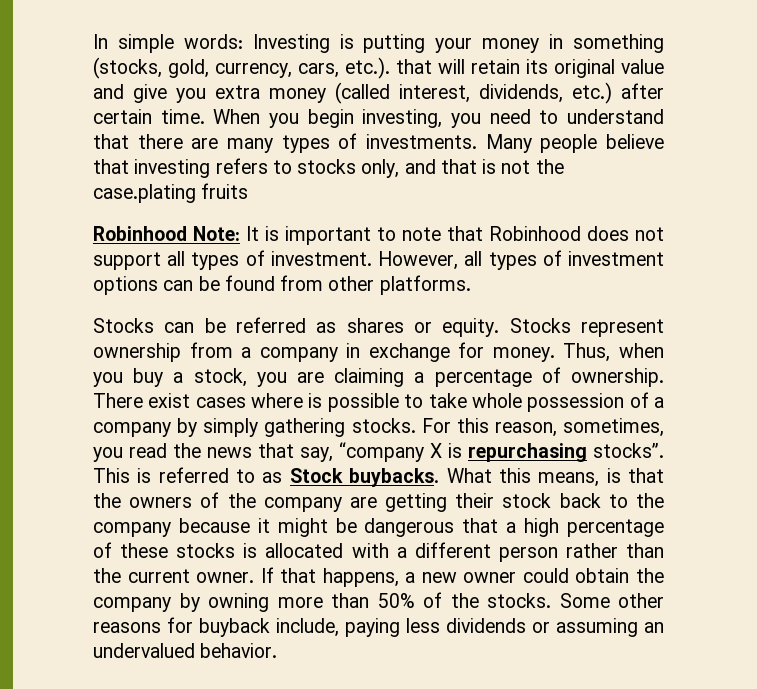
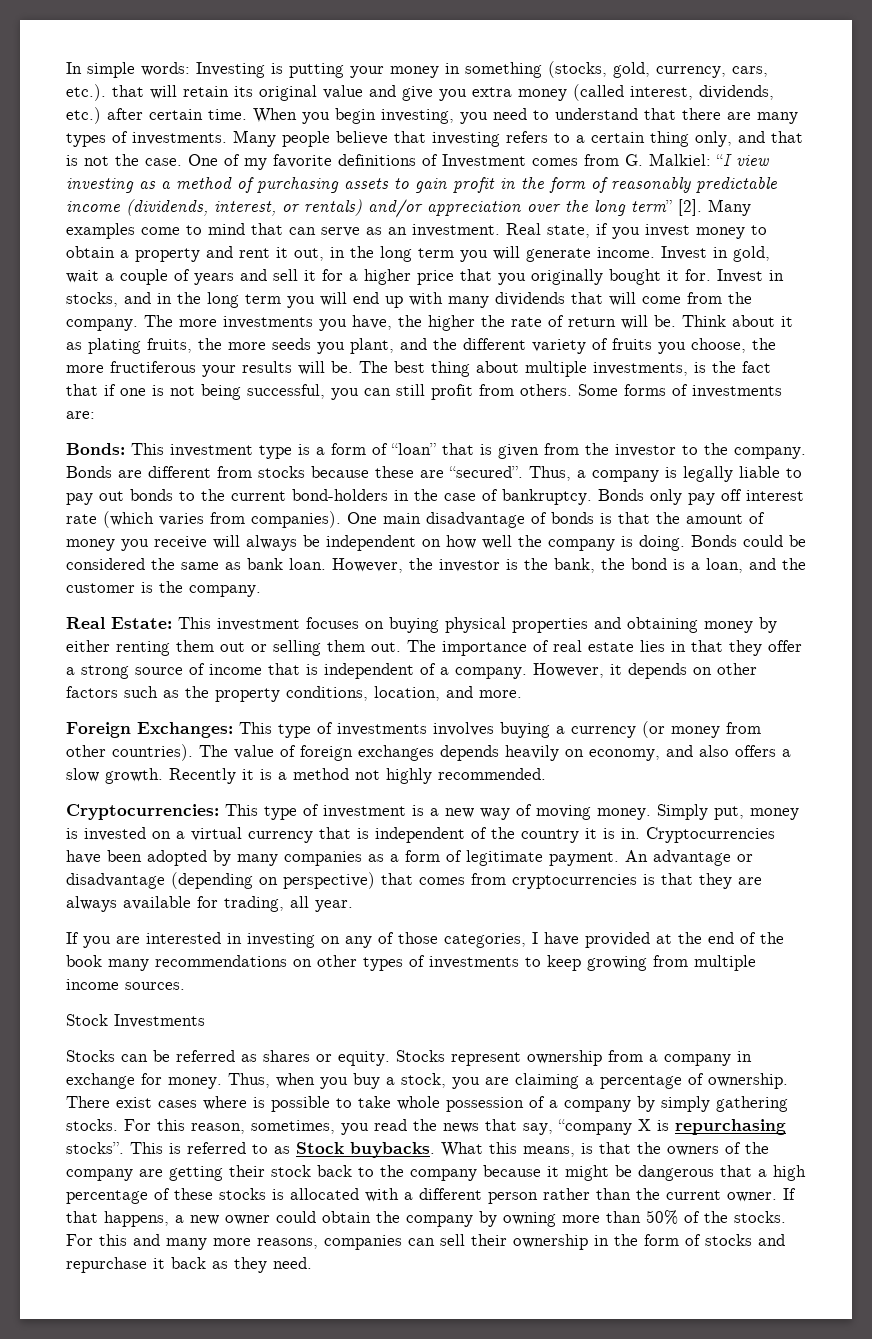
- Many people believe that investing refers to stocks only, and that is not the case.plating fruits
- Robinhood Note: It is important to note that Robinhood does not support all types of investment. However, all types of investment options can be found from other platforms.
+ Many people believe that investing refers to a certain thing only, and that is not the case. One of my favorite definitions of Investment comes from G. Malkiel: “I view investing as a method of purchasing assets to gain profit in the form of reasonably predictable income (dividends, interest, or rentals) and/or appreciation over the long term” [2]. Many examples come to mind that can serve as an investment. Real state, if you invest money to obtain a property and rent it out, in the long term you will generate income. Invest in gold, wait a couple of years and sell it for a higher price that you originally bought it for. Invest in stocks, and in the long term you will end up with many dividends that will come from the company. The more investments you have, the higher the rate of return will be. Think about it as plating fruits, the more seeds you plant, and the different variety of fruits you choose, the more fructiferous your results will be. The best thing about multiple investments, is the fact that if one is not being successful, you can still profit from others. Some forms of investments are:
+ Bonds: This investment type is a form of “loan” that is given from the investor to the company. Bonds are different from stocks because these are “secured”. Thus, a company is legally liable to pay out bonds to the current bond-holders in the case of bankruptcy. Bonds only pay off interest rate (which varies from companies). One main disadvantage of bonds is that the amount of money you receive will always be independent on how well the company is doing. Bonds could be considered the same as bank loan. However, the investor is the bank, the bond is a loan, and the customer is the company.
+ Real Estate: This investment focuses on buying physical properties and obtaining money by either renting them out or selling them out. The importance of real estate lies in that they offer a strong source of income that is independent of a company. However, it depends on other factors such as the property conditions, location, and more.
+ Foreign Exchanges: This type of investments involves buying a currency (or money from other countries). The value of foreign exchanges depends heavily on economy, and also offers a slow growth. Recently it is a method not highly recommended.
+ Cryptocurrencies: This type of investment is a new way of moving money. Simply put, money is invested on a virtual currency that is independent of the country it is in. Cryptocurrencies have been adopted by many companies as a form of legitimate payment. An advantage or disadvantage (depending on perspective) that comes from cryptocurrencies is that they are always available for trading, all year.
+ If you are interested in investing on any of those categories, I have provided at the end of the book many recommendations on other types of investments to keep growing from multiple income sources.
+ Stock Investments
- Some other reasons for buyback include, paying less dividends or assuming an undervalued behavior.
+ For this and many more reasons, companies can sell their ownership in the form of stocks and repurchase it back as they need.

